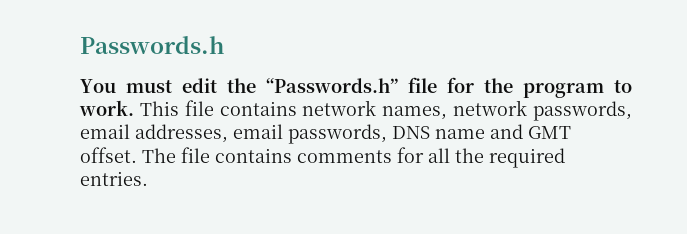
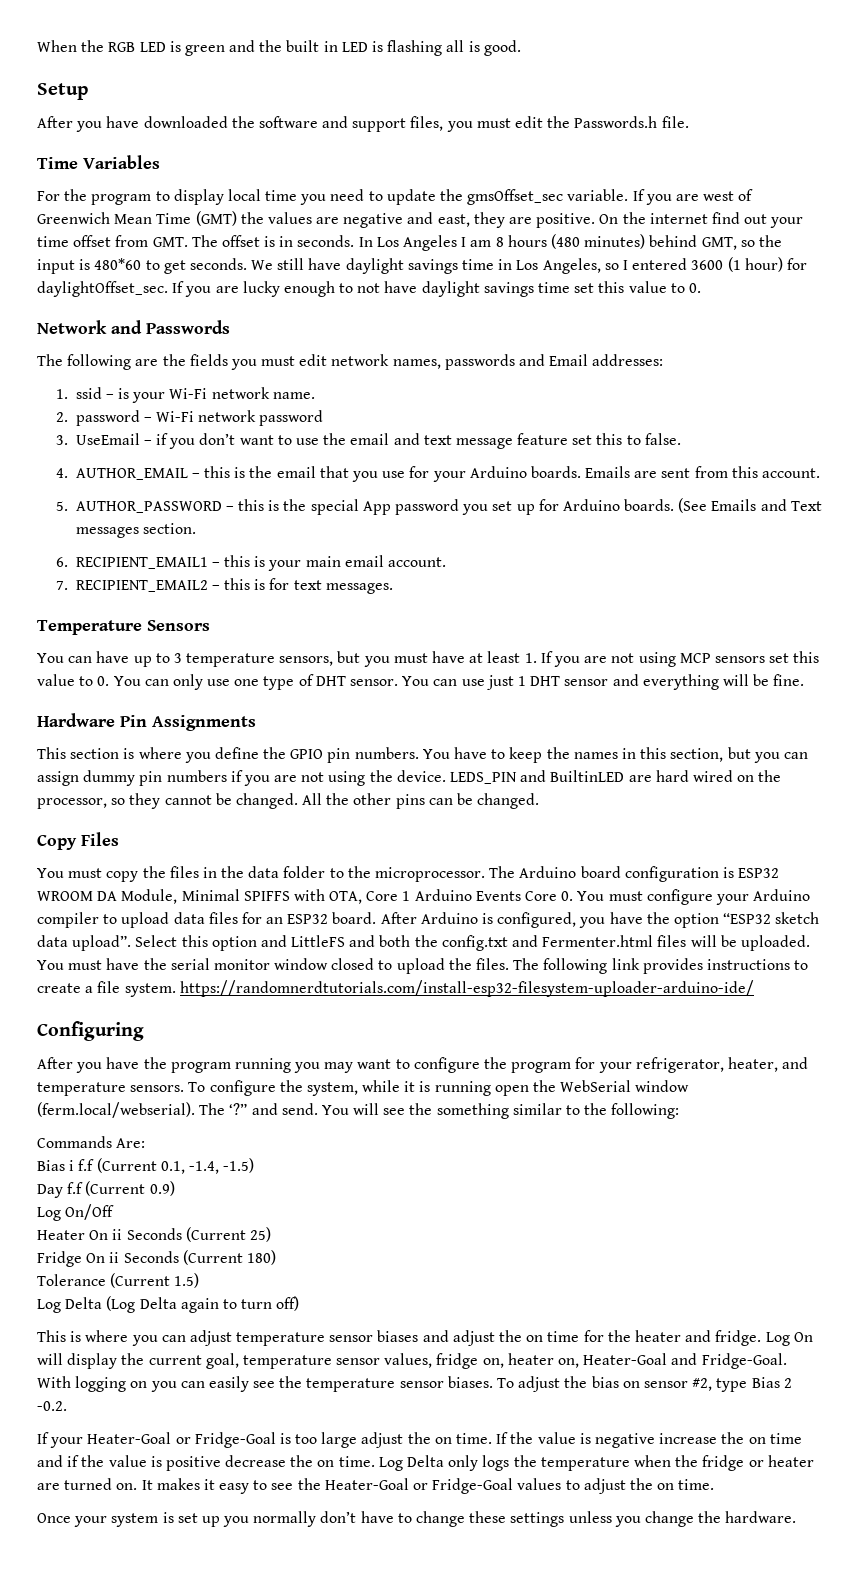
- Passwords.h
- You must edit the “Passwords.h” file for the program to work. This file contains network names, network passwords, email addresses, email passwords, DNS name and GMT offset. The file contains comments for all the required entries.
+ When the RGB LED is green and the built in LED is flashing all is good.
+ Setup
+ After you have downloaded the software and support files, you must edit the Passwords.h file.
+ Time Variables
+ For the program to display local time you need to update the gmsOffset_sec variable. If you are west of Greenwich Mean Time (GMT) the values are negative and east, they are positive. On the internet find out your time offset from GMT. The offset is in seconds. In Los Angeles I am 8 hours (480 minutes) behind GMT, so the input is 480*60 to get seconds. We still have daylight savings time in Los Angeles, so I entered 3600 (1 hour) for daylightOffset_sec. If you are lucky enough to not have daylight savings time set this value to 0.
+ Network and Passwords
+ The following are the fields you must edit network names, passwords and Email addresses:
+ 1. ssid – is your Wi-Fi network name.
+ 2. password – Wi-Fi network password
+ 3. UseEmail – if you don’t want to use the email and text message feature set this to false.
+ 4. AUTHOR_EMAIL – this is the email that you use for your Arduino boards. Emails are sent from this account.
+ 5. AUTHOR_PASSWORD – this is the special App password you set up for Arduino boards. (See Emails and Text messages section.
+ 6. RECIPIENT_EMAIL1 – this is your main email account.
+ 7. RECIPIENT_EMAIL2 – this is for text messages.
+ Temperature Sensors
+ You can have up to 3 temperature sensors, but you must have at least 1. If you are not using MCP sensors set this value to 0. You can only use one type of DHT sensor. You can use just 1 DHT sensor and everything will be fine.
+ Hardware Pin Assignments
+ This section is where you define the GPIO pin numbers. You have to keep the names in this section, but you can assign dummy pin numbers if you are not using the device. LEDS_PIN and BuiltinLED are hard wired on the processor, so they cannot be changed. All the other pins can be changed.
+ Copy Files
+ You must copy the files in the data folder to the microprocessor. The Arduino board configuration is ESP32 WROOM DA Module, Minimal SPIFFS with OTA, Core 1 Arduino Events Core 0. You must configure your Arduino compiler to upload data files for an ESP32 board. After Arduino is configured, you have the option “ESP32 sketch data upload”. Select this option and LittleFS and both the config.txt and Fermenter.html files will be uploaded. You must have the serial monitor window closed to upload the files. The following link provides instructions to create a file system. https://randomnerdtutorials.com/install-esp32-filesystem-uploader-arduino-ide/
+ Configuring
+ After you have the program running you may want to configure the program for your refrigerator, heater, and temperature sensors. To configure the system, while it is running open the WebSerial window (ferm.local/webserial). The ‘?” and send. You will see the something similar to the following:
+ Commands Are:
+ Bias i f.f (Current 0.1, -1.4, -1.5)
+ Day f.f (Current 0.9)
+ Log On/Off
+ Heater On ii Seconds (Current 25)
+ Fridge On ii Seconds (Current 180)
+ Tolerance (Current 1.5)
+ Log Delta (Log Delta again to turn off)
+ This is where you can adjust temperature sensor biases and adjust the on time for the heater and fridge. Log On will display the current goal, temperature sensor values, fridge on, heater on, Heater-Goal and Fridge-Goal. With logging on you can easily see the temperature sensor biases. To adjust the bias on sensor #2, type Bias 2 -0.2.
+ If your Heater-Goal or Fridge-Goal is too large adjust the on time. If the value is negative increase the on time and if the value is positive decrease the on time. Log Delta only logs the temperature when the fridge or heater are turned on. It makes it easy to see the Heater-Goal or Fridge-Goal values to adjust the on time.
+ Once your system is set up you normally don’t have to change these settings unless you change the hardware.

